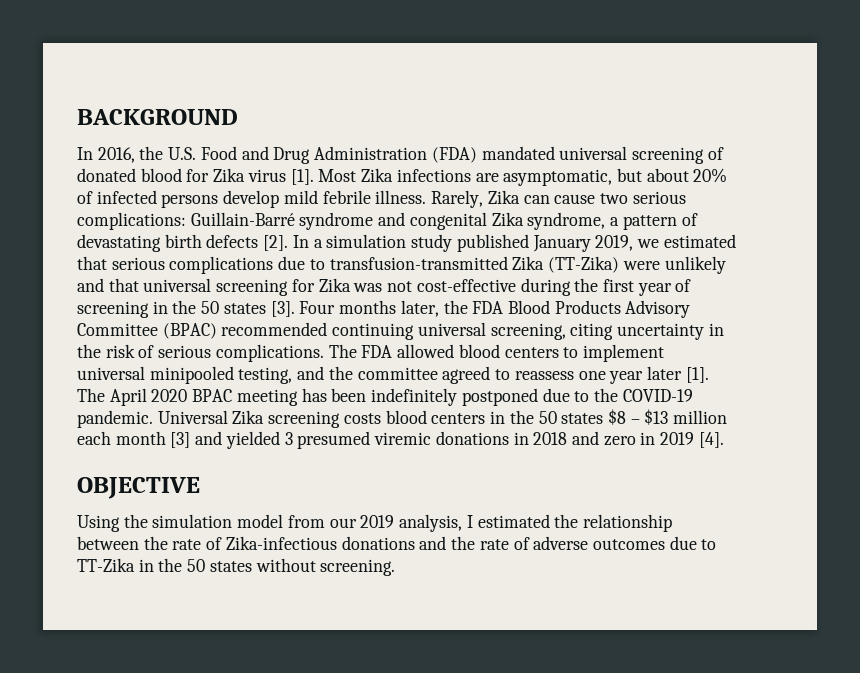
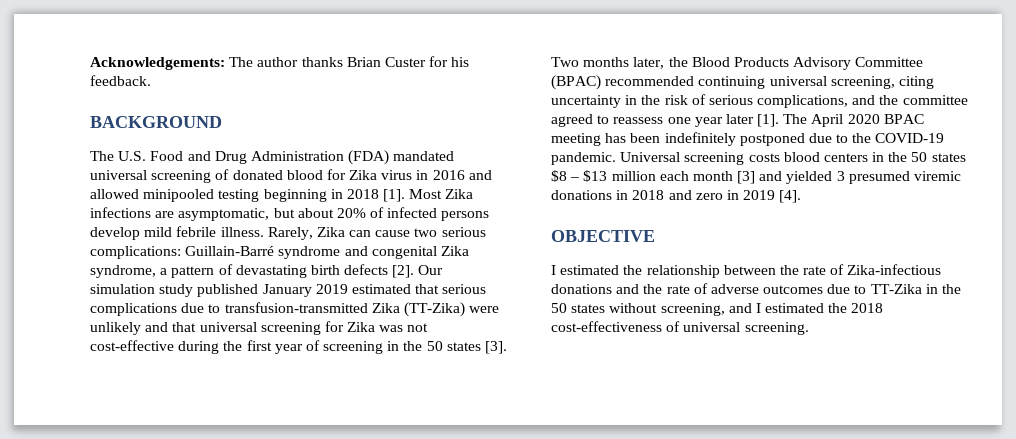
+ Acknowledgements: The author thanks Brian Custer for his feedback.
  BACKGROUND
- In 2016, the U.S. Food and Drug Administration (FDA) mandated universal screening of donated blood for Zika virus [1].
+ The U.S. Food and Drug Administration (FDA) mandated universal screening of donated blood for Zika virus in 2016 and allowed minipooled testing beginning in 2018 [1].
- In a simulation study published January 2019, we estimated that serious complications due to transfusion-transmitted Zika (TT-Zika) were unlikely and that universal screening for Zika was not cost-effective during the first year of screening in the 50 states [3].
+ Our simulation study published January 2019 estimated that serious complications due to transfusion-transmitted Zika (TT-Zika) were unlikely and that universal screening for Zika was not cost-effective during the first year of screening in the 50 states [3].
- Four months later, the FDA Blood Products Advisory Committee (BPAC) recommended continuing universal screening, citing uncertainty in the risk of serious complications. The FDA allowed blood centers to implement universal minipooled testing, and the committee agreed to reassess one year later [1].
+ Two months later, the Blood Products Advisory Committee (BPAC) recommended continuing universal screening, citing uncertainty in the risk of serious complications, and the committee agreed to reassess one year later [1].
- Universal Zika screening costs blood centers in the 50 states $8 – $13 million each month [3] and yielded 3 presumed viremic donations in 2018 and zero in 2019 [4].
+ Universal screening costs blood centers in the 50 states $8 – $13 million each month [3] and yielded 3 presumed viremic donations in 2018 and zero in 2019 [4].
- Using the simulation model from our 2019 analysis, I estimated the relationship between the rate of Zika-infectious donations and the rate of adverse outcomes due to TT-Zika in the 50 states without screening.
+ I estimated the relationship between the rate of Zika-infectious donations and the rate of adverse outcomes due to TT-Zika in the 50 states without screening, and I estimated the 2018 cost-effectiveness of universal screening.

